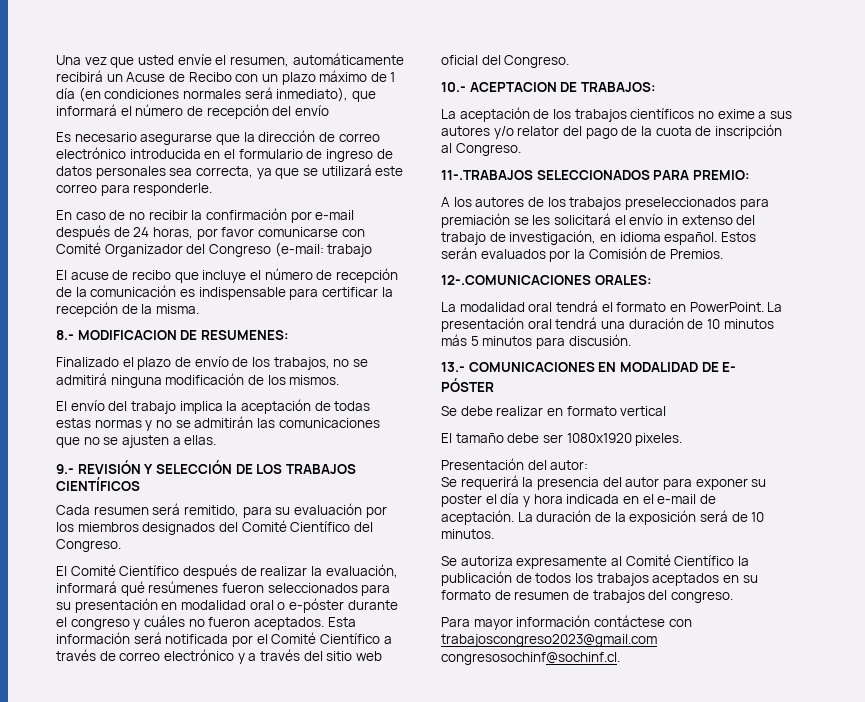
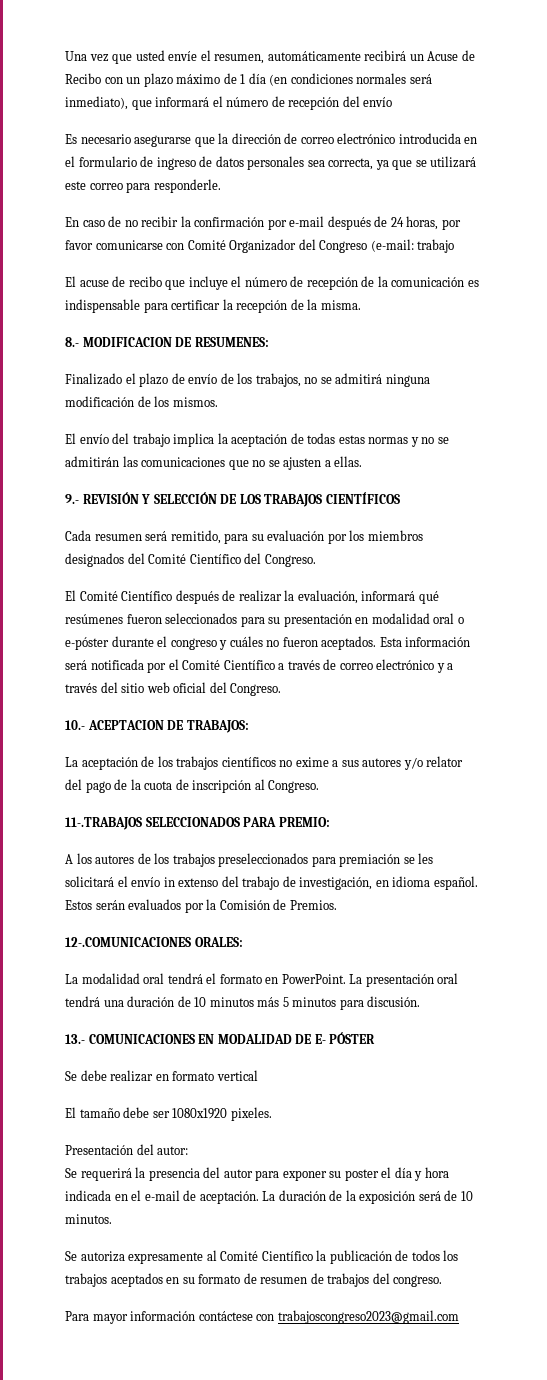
- Para mayor información contáctese con trabajoscongreso2023@gmail.com congresosochinf@sochinf.cl.
+ Para mayor información contáctese con trabajoscongreso2023@gmail.com

